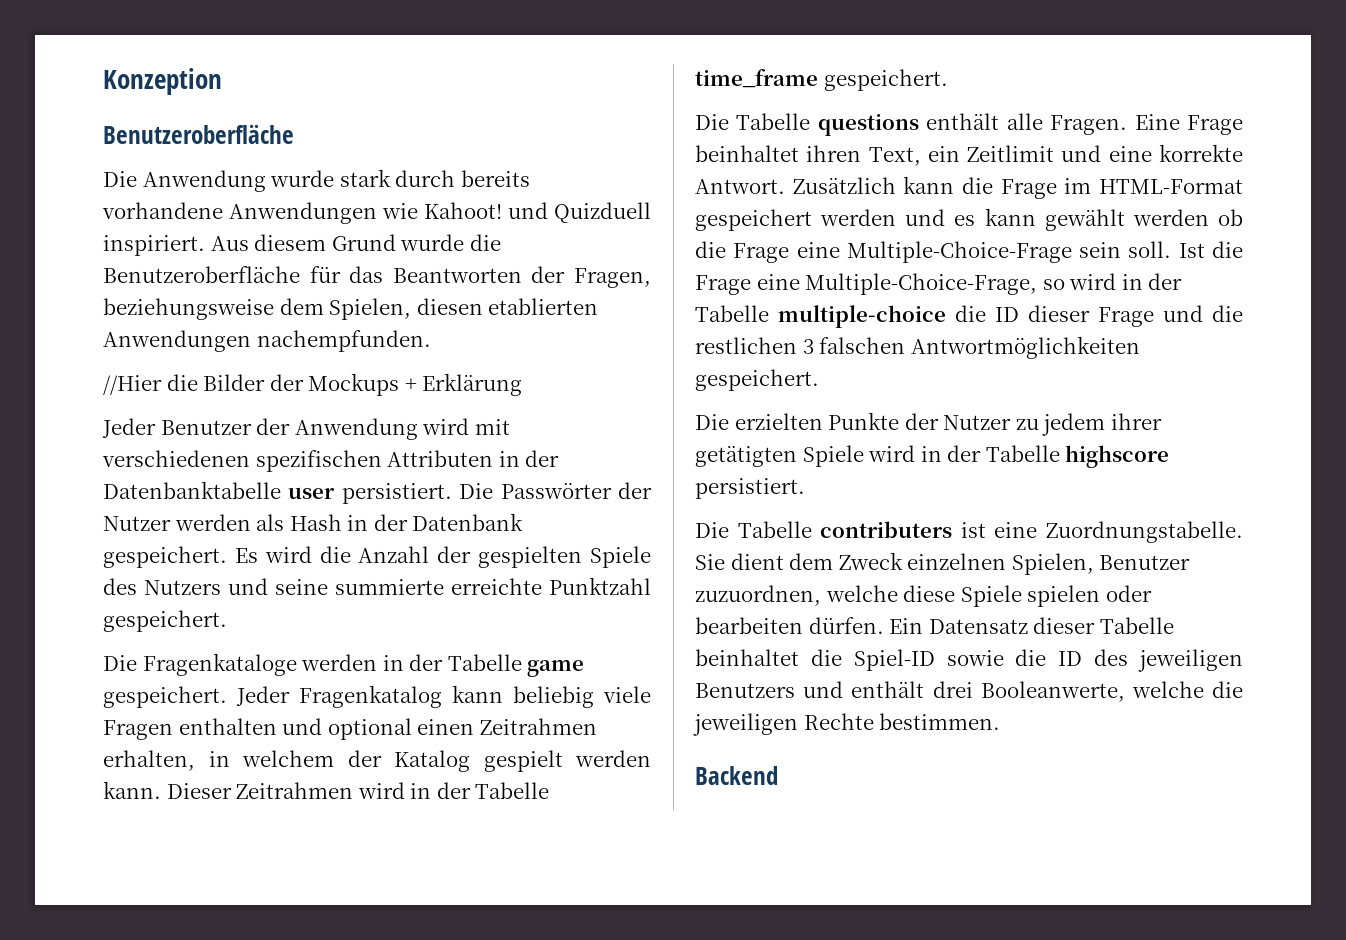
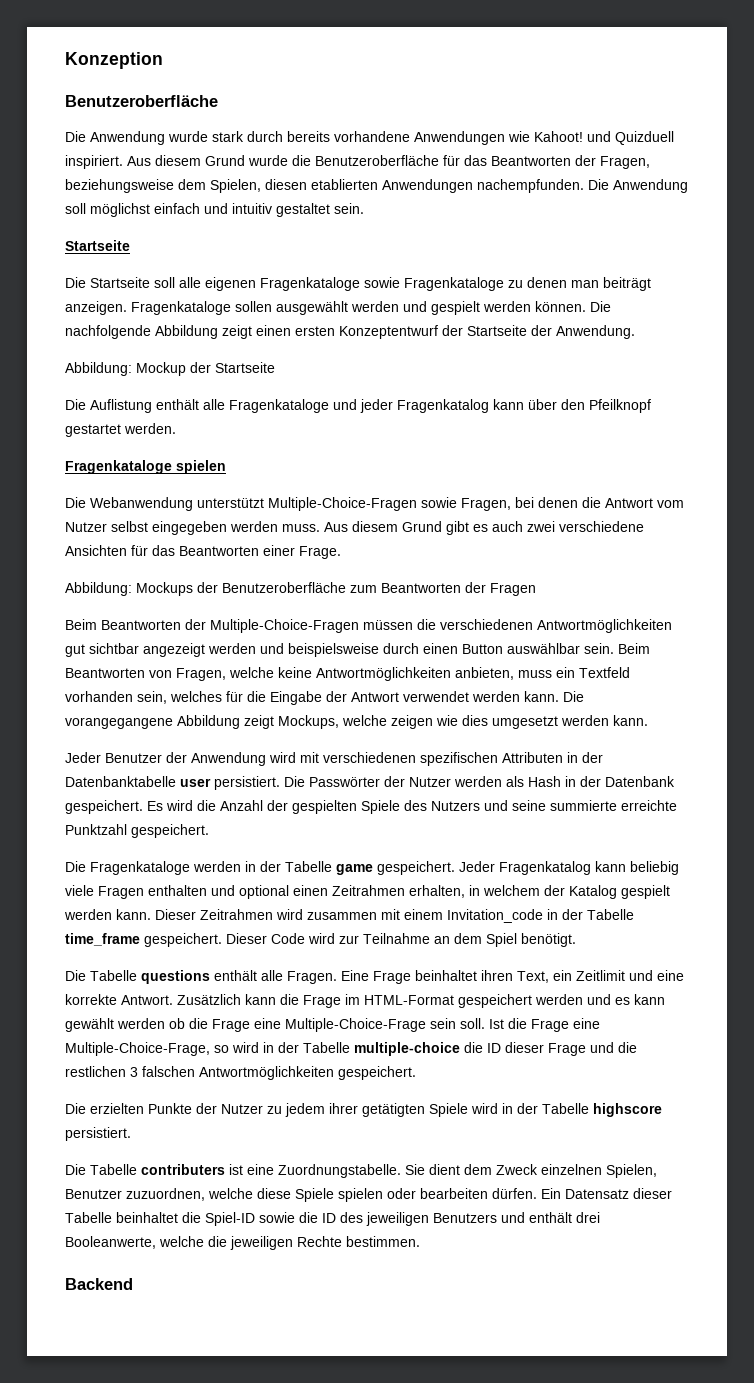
- Aus diesem Grund wurde die Benutzeroberfläche für das Beantworten der Fragen, beziehungsweise dem Spielen, diesen etablierten Anwendungen nachempfunden.
- //Hier die Bilder der Mockups + Erklärung
+ Aus diesem Grund wurde die Benutzeroberfläche für das Beantworten der Fragen, beziehungsweise dem Spielen, diesen etablierten Anwendungen nachempfunden. Die Anwendung soll möglichst einfach und intuitiv gestaltet sein.
+ Startseite
+ Die Startseite soll alle eigenen Fragenkataloge sowie Fragenkataloge zu denen man beiträgt anzeigen. Fragenkataloge sollen ausgewählt werden und gespielt werden können. Die nachfolgende Abbildung zeigt einen ersten Konzeptentwurf der Startseite der Anwendung.
+ Abbildung: Mockup der Startseite
+ Die Auflistung enthält alle Fragenkataloge und jeder Fragenkatalog kann über den Pfeilknopf gestartet werden.
+ Fragenkataloge spielen
+ Die Webanwendung unterstützt Multiple-Choice-Fragen sowie Fragen, bei denen die Antwort vom Nutzer selbst eingegeben werden muss. Aus diesem Grund gibt es auch zwei verschiedene Ansichten für das Beantworten einer Frage.
+ Abbildung: Mockups der Benutzeroberfläche zum Beantworten der Fragen
+ Beim Beantworten der Multiple-Choice-Fragen müssen die verschiedenen Antwortmöglichkeiten gut sichtbar angezeigt werden und beispielsweise durch einen Button auswählbar sein. Beim Beantworten von Fragen, welche keine Antwortmöglichkeiten anbieten, muss ein Textfeld vorhanden sein, welches für die Eingabe der Antwort verwendet werden kann. Die vorangegangene Abbildung zeigt Mockups, welche zeigen wie dies umgesetzt werden kann.
- Dieser Zeitrahmen wird in der Tabelle time_frame gespeichert.
+ Dieser Zeitrahmen wird zusammen mit einem Invitation_code in der Tabelle time_frame gespeichert. Dieser Code wird zur Teilnahme an dem Spiel benötigt.

